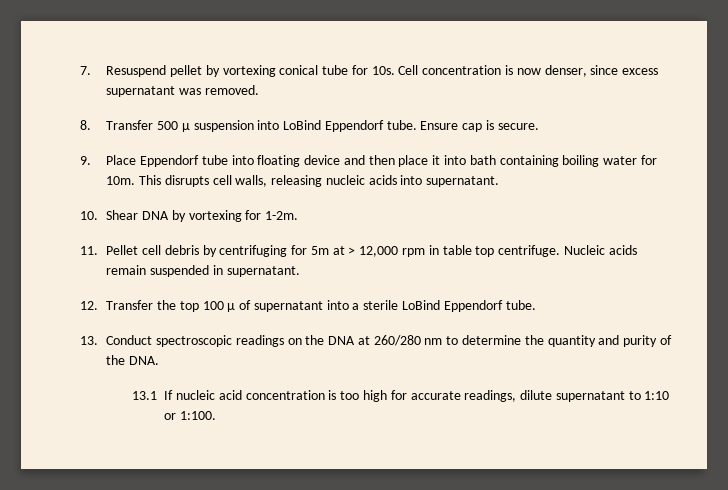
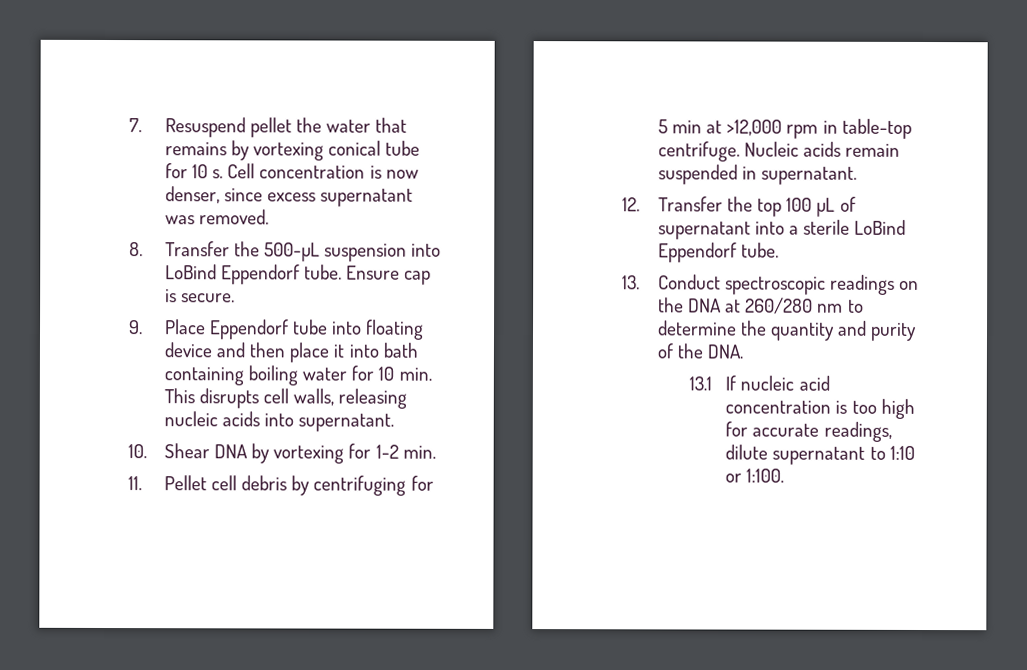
- 7. Resuspend pellet by vortexing conical tube for 10s.
+ 7. Resuspend pellet the water that remains by vortexing conical tube for 10 s.
- 8. Transfer 500 µ suspension into LoBind Eppendorf tube.
+ 8. Transfer the 500-µL suspension into LoBind Eppendorf tube.
- 9. Place Eppendorf tube into floating device and then place it into bath containing boiling water for 10m. This disrupts cell walls, releasing nucleic acids into supernatant.
+ 9. Place Eppendorf tube into floating device and then place it into bath containing boiling water for 10 min. This disrupts cell walls, releasing nucleic acids into supernatant.
- 10. Shear DNA by vortexing for 1-2m.
+ 10. Shear DNA by vortexing for 1-2 min.
- 11. Pellet cell debris by centrifuging for 5m at > 12,000 rpm in table top centrifuge.
+ 11. Pellet cell debris by centrifuging for 5 min at >12,000 rpm in table-top centrifuge.
- 12. Transfer the top 100 µ of supernatant into a sterile LoBind Eppendorf tube.
+ 12. Transfer the top 100 µL of supernatant into a sterile LoBind Eppendorf tube.

